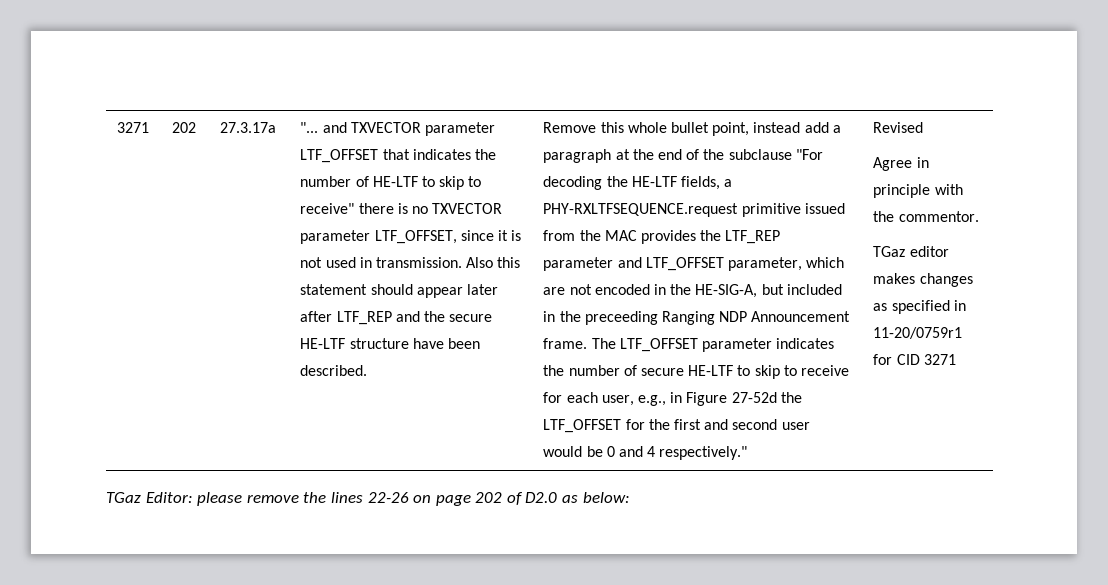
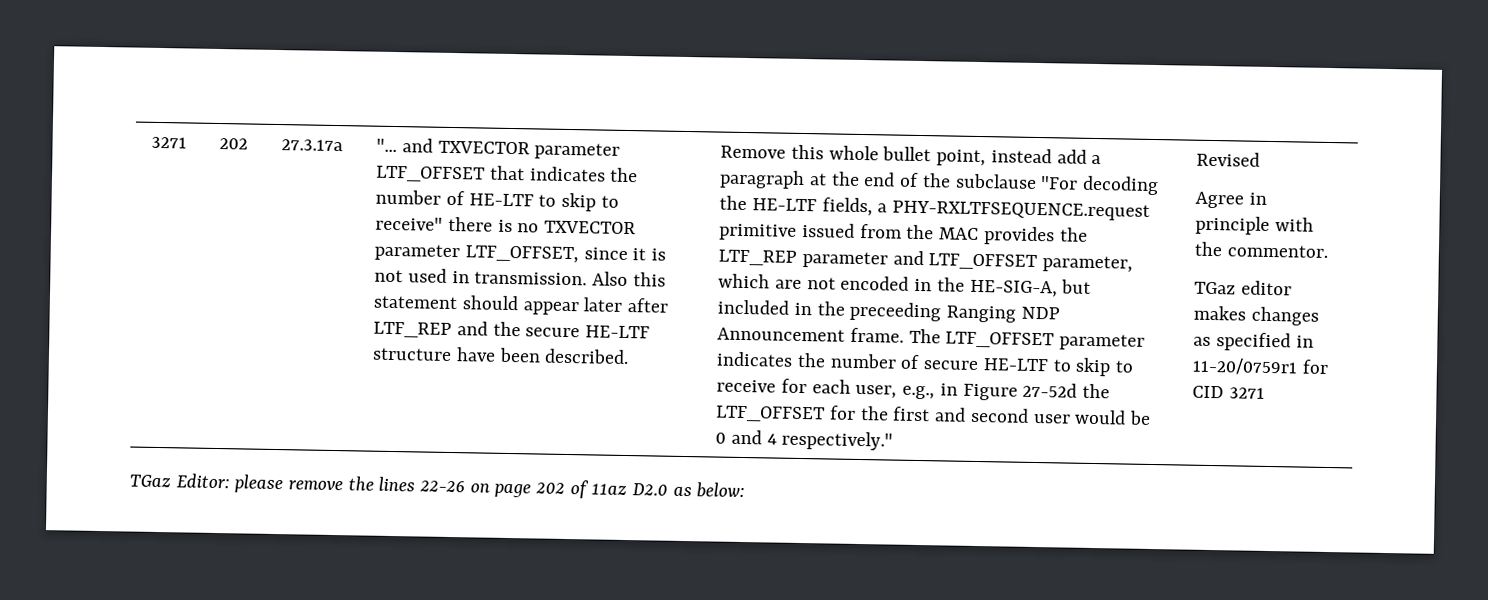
- TGaz Editor: please remove the lines 22-26 on page 202 of D2.0 as below:
+ TGaz Editor: please remove the lines 22-26 on page 202 of 11az D2.0 as below:

